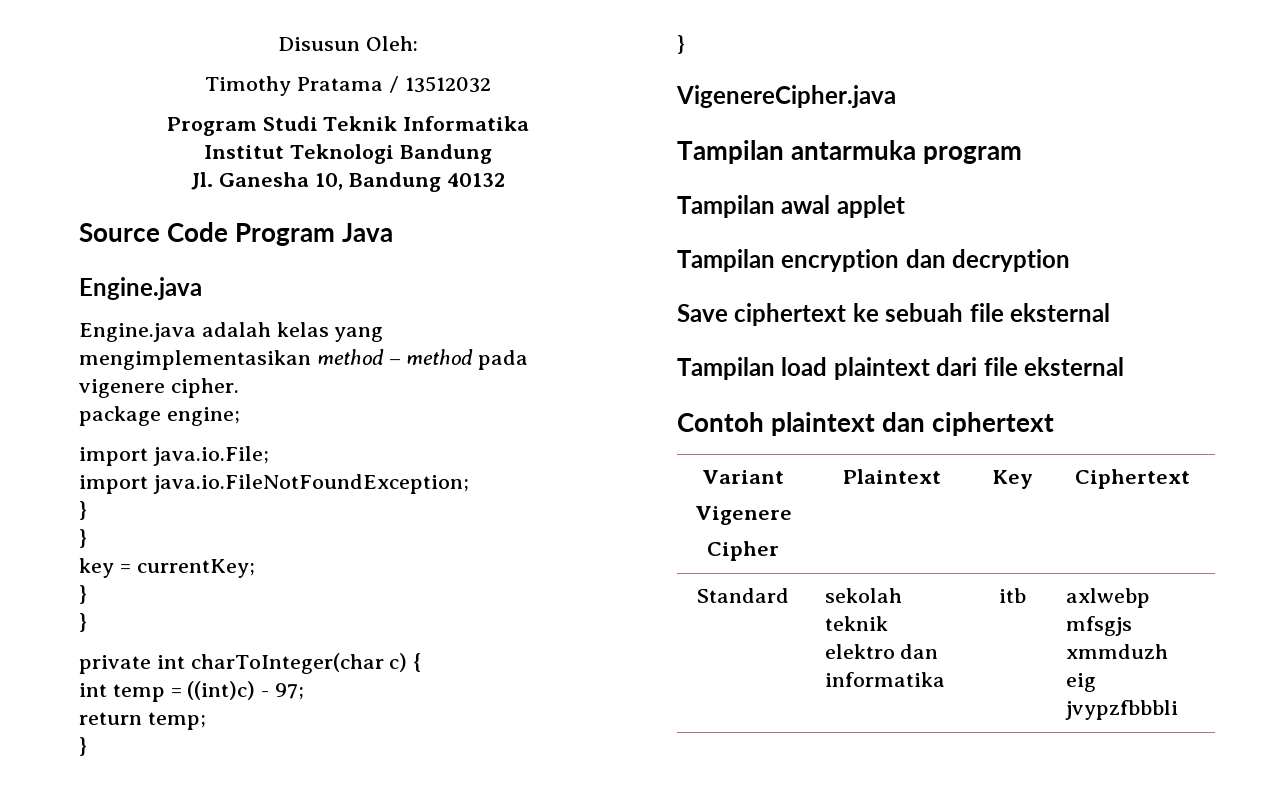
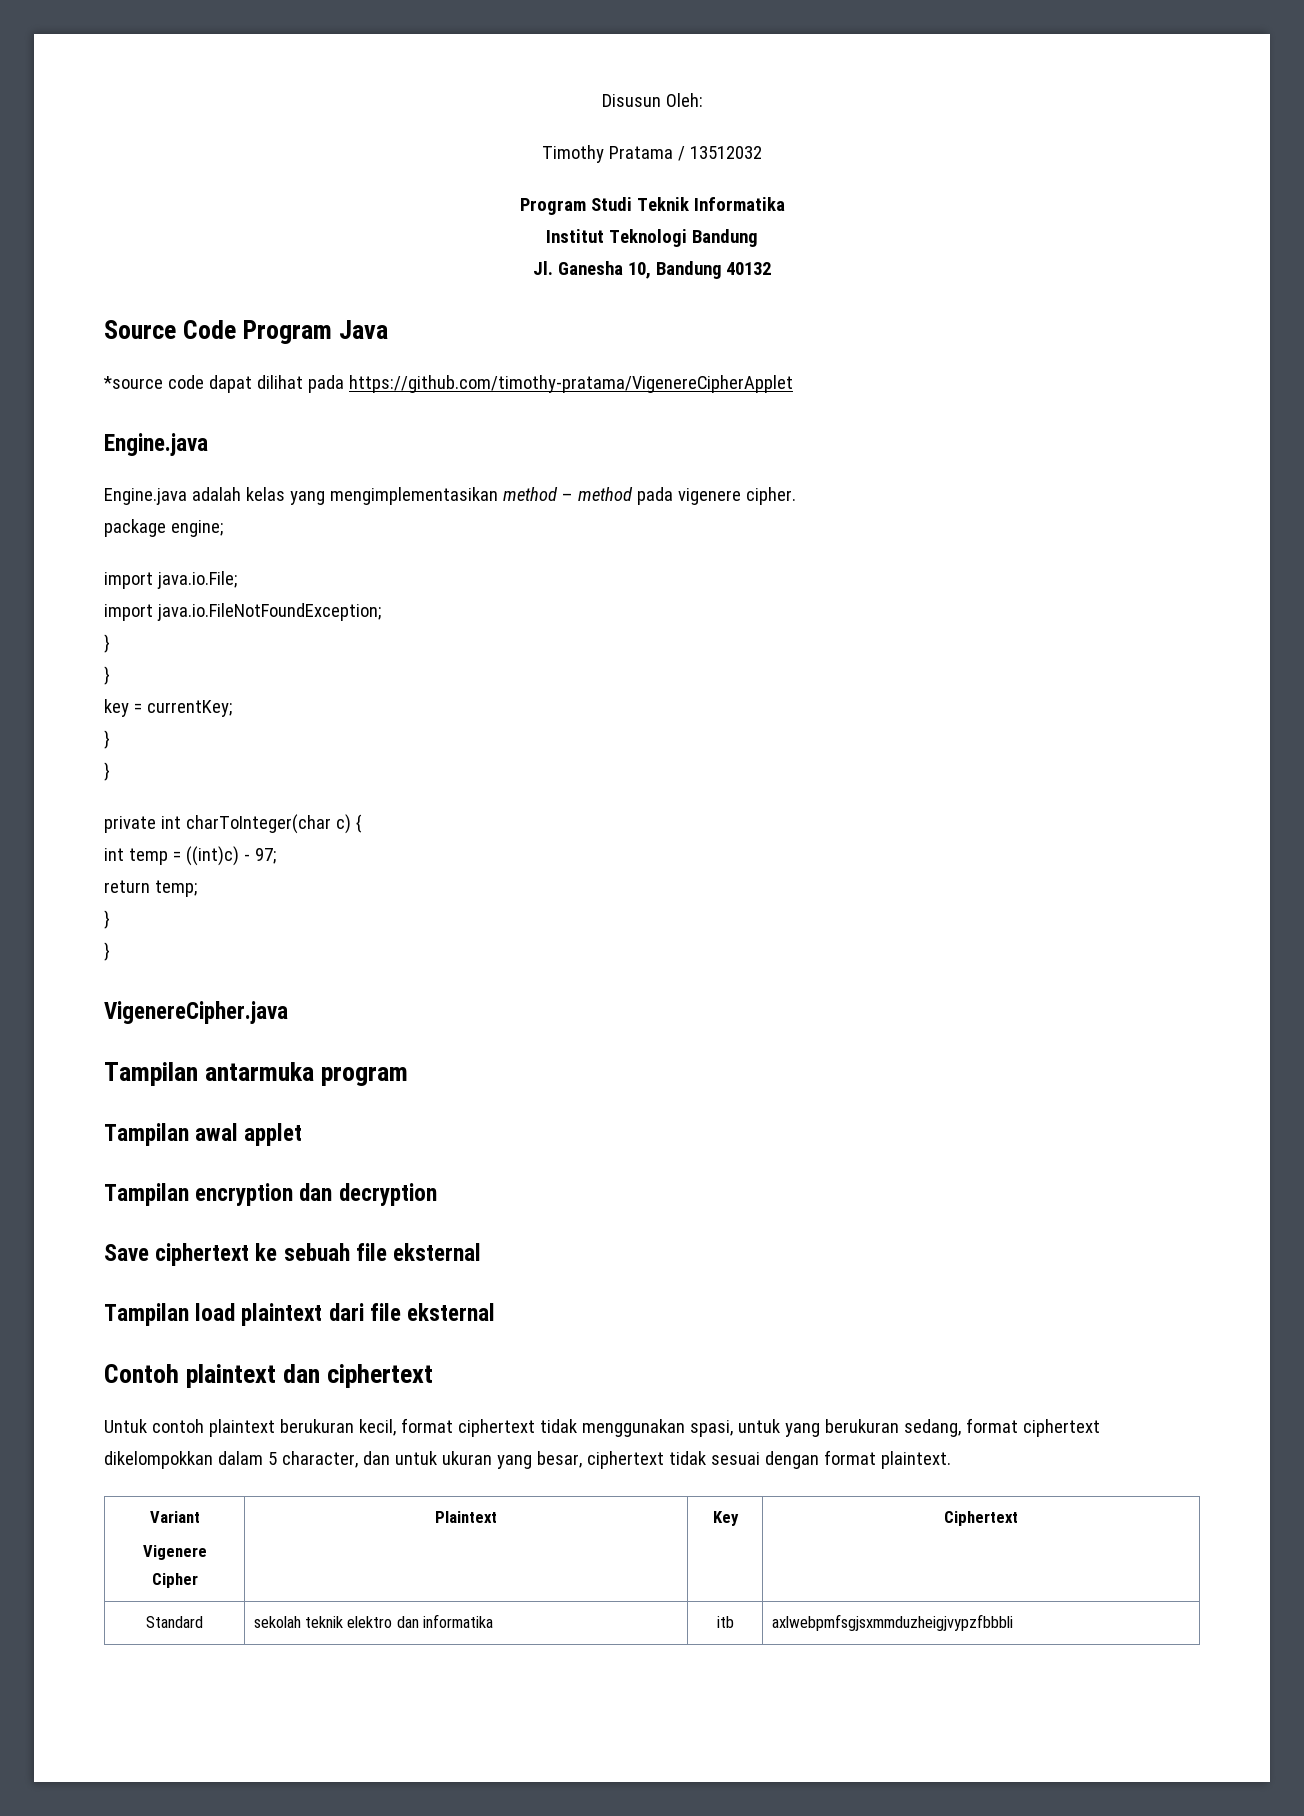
+ *source code dapat dilihat pada https://github.com/timothy-pratama/VigenereCipherApplet
+ Untuk contoh plaintext berukuran kecil, format ciphertext tidak menggunakan spasi, untuk yang berukuran sedang, format ciphertext dikelompokkan dalam 5 character, dan untuk ukuran yang besar, ciphertext tidak sesuai dengan format plaintext.
- Standard | sekolah teknik elektro dan informatika | itb | axlwebp mfsgjs xmmduzh eig jvypzfbbbli
+ Standard | sekolah teknik elektro dan informatika | itb | axlwebpmfsgjsxmmduzheigjvypzfbbbli

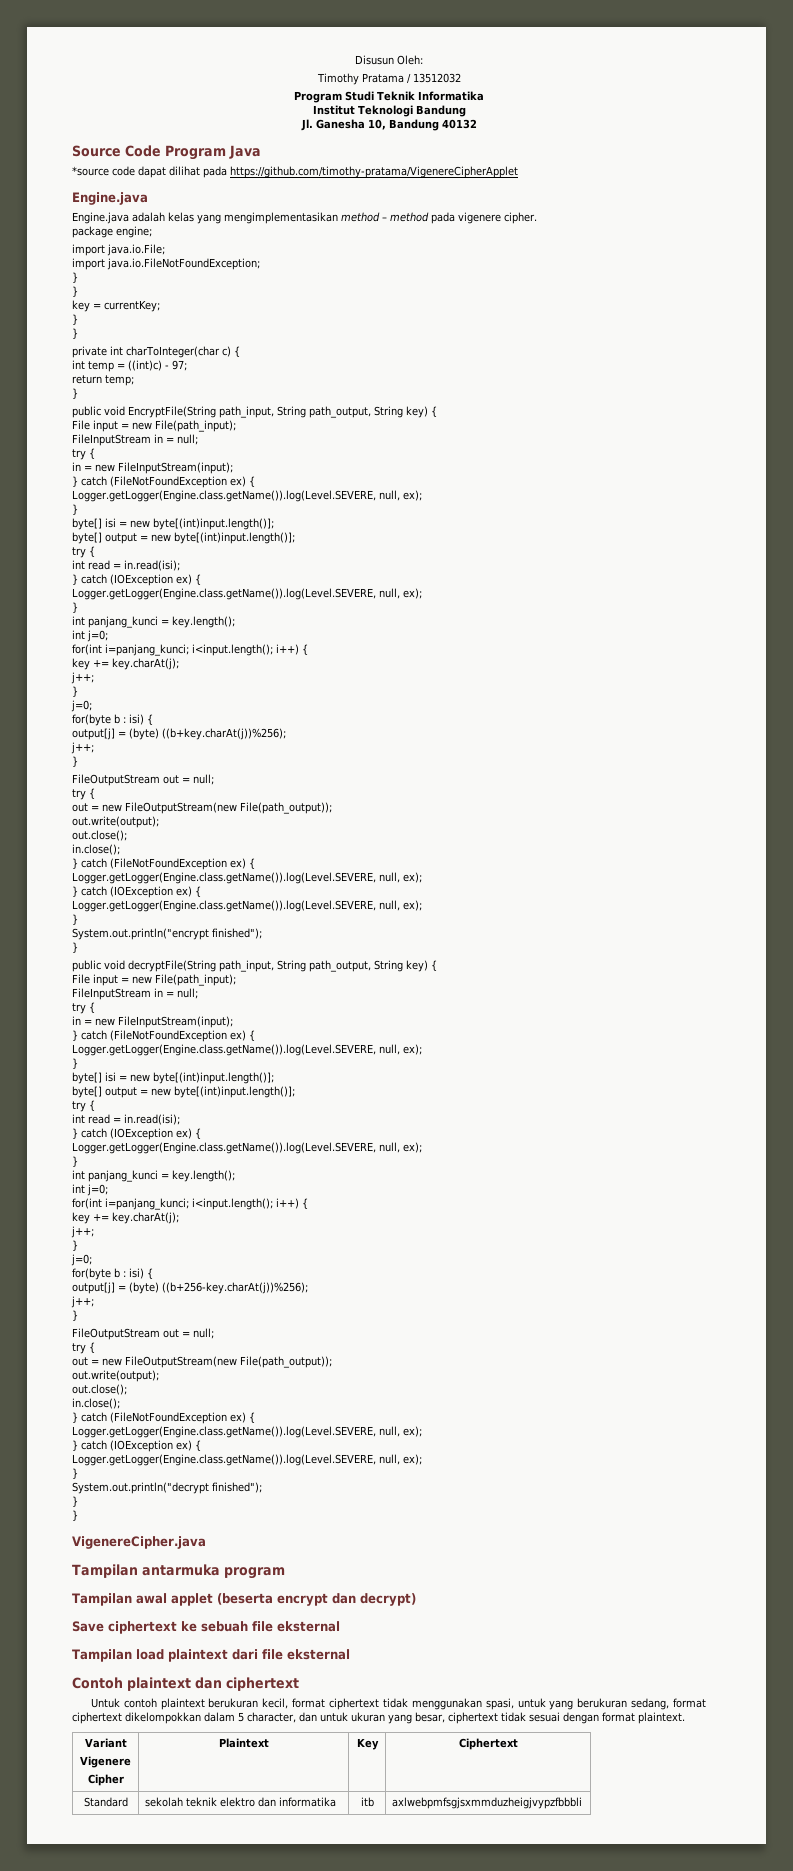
+ public void EncryptFile(String path_input, String path_output, String key) {
+ File input = new File(path_input);
+ FileInputStream in = null;
+ try {
+ in = new FileInputStream(input);
+ } catch (FileNotFoundException ex) {
+ Logger.getLogger(Engine.class.getName()).log(Level.SEVERE, null, ex);
+ }
+ byte[] isi = new byte[(int)input.length()];
+ byte[] output = new byte[(int)input.length()];
+ try {
+ int read = in.read(isi);
+ } catch (IOException ex) {
+ Logger.getLogger(Engine.class.getName()).log(Level.SEVERE, null, ex);
+ }
+ int panjang_kunci = key.length();
+ int j=0;
+ for(int i=panjang_kunci; i<input.length(); i++) {
+ key += key.charAt(j);
+ j++;
+ }
+ j=0;
+ for(byte b : isi) {
+ output[j] = (byte) ((b+key.charAt(j))%256);
+ j++;
+ }
+ FileOutputStream out = null;
+ try {
+ out = new FileOutputStream(new File(path_output));
+ out.write(output);
+ out.close();
+ in.close();
+ } catch (FileNotFoundException ex) {
+ Logger.getLogger(Engine.class.getName()).log(Level.SEVERE, null, ex);
+ } catch (IOException ex) {
+ Logger.getLogger(Engine.class.getName()).log(Level.SEVERE, null, ex);
+ }
+ System.out.println("encrypt finished");
+ }
+ public void decryptFile(String path_input, String path_output, String key) {
+ File input = new File(path_input);
+ FileInputStream in = null;
+ try {
+ in = new FileInputStream(input);
+ } catch (FileNotFoundException ex) {
+ Logger.getLogger(Engine.class.getName()).log(Level.SEVERE, null, ex);
+ }
+ byte[] isi = new byte[(int)input.length()];
+ byte[] output = new byte[(int)input.length()];
+ try {
+ int read = in.read(isi);
+ } catch (IOException ex) {
+ Logger.getLogger(Engine.class.getName()).log(Level.SEVERE, null, ex);
+ }
+ int panjang_kunci = key.length();
+ int j=0;
+ for(int i=panjang_kunci; i<input.length(); i++) {
+ key += key.charAt(j);
+ j++;
+ }
+ j=0;
+ for(byte b : isi) {
+ output[j] = (byte) ((b+256-key.charAt(j))%256);
+ j++;
+ }
+ FileOutputStream out = null;
+ try {
+ out = new FileOutputStream(new File(path_output));
+ out.write(output);
+ out.close();
+ in.close();
+ } catch (FileNotFoundException ex) {
+ Logger.getLogger(Engine.class.getName()).log(Level.SEVERE, null, ex);
+ } catch (IOException ex) {
+ Logger.getLogger(Engine.class.getName()).log(Level.SEVERE, null, ex);
+ }
+ System.out.println("decrypt finished");
+ }
- Tampilan awal applet
- Tampilan encryption dan decryption
+ Tampilan awal applet (beserta encrypt dan decrypt)

